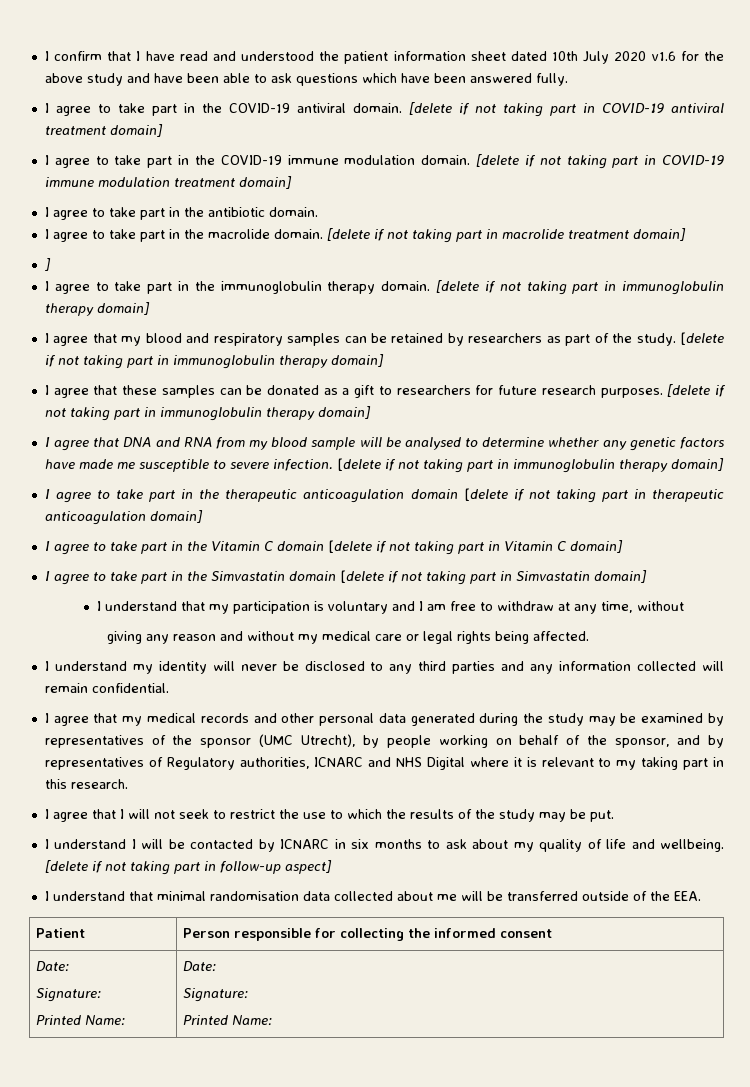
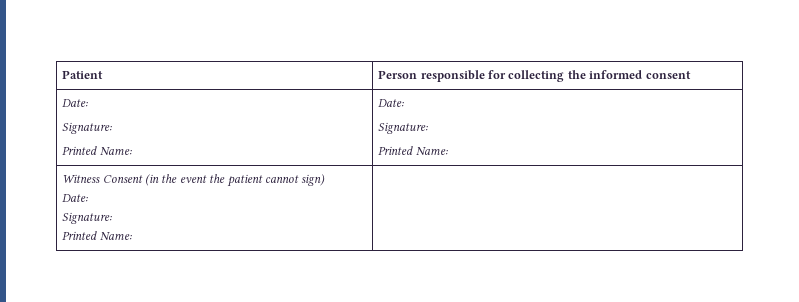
- I confirm that I have read and understood the patient information sheet dated 10th July 2020 v1.6 for the above study and have been able to ask questions which have been answered fully.
- I agree to take part in the COVID-19 antiviral domain. [delete if not taking part in COVID-19 antiviral treatment domain]
- I agree to take part in the COVID-19 immune modulation domain. [delete if not taking part in COVID-19 immune modulation treatment domain]
- I agree to take part in the antibiotic domain.
- I agree to take part in the macrolide domain. [delete if not taking part in macrolide treatment domain]
- ]
- I agree to take part in the immunoglobulin therapy domain. [delete if not taking part in immunoglobulin therapy domain]
- I agree that my blood and respiratory samples can be retained by researchers as part of the study. [delete if not taking part in immunoglobulin therapy domain]
- I agree that these samples can be donated as a gift to researchers for future research purposes. [delete if not taking part in immunoglobulin therapy domain]
- I agree that DNA and RNA from my blood sample will be analysed to determine whether any genetic factors have made me susceptible to severe infection. [delete if not taking part in immunoglobulin therapy domain]
- I agree to take part in the therapeutic anticoagulation domain [delete if not taking part in therapeutic anticoagulation domain]
- I agree to take part in the Vitamin C domain [delete if not taking part in Vitamin C domain]
- I agree to take part in the Simvastatin domain [delete if not taking part in Simvastatin domain]
- I understand that my participation is voluntary and I am free to withdraw at any time, without
- giving any reason and without my medical care or legal rights being affected.
- I understand my identity will never be disclosed to any third parties and any information collected will remain confidential.
- I agree that my medical records and other personal data generated during the study may be examined by representatives of the sponsor (UMC Utrecht), by people working on behalf of the sponsor, and by representatives of Regulatory authorities, ICNARC and NHS Digital where it is relevant to my taking part in this research.
- I agree that I will not seek to restrict the use to which the results of the study may be put.
- I understand I will be contacted by ICNARC in six months to ask about my quality of life and wellbeing. [delete if not taking part in follow-up aspect]
- I understand that minimal randomisation data collected about me will be transferred outside of the EEA.
+ Witness Consent (in the event the patient cannot sign)
+ Date:
+ Signature:
+ Printed Name: |

